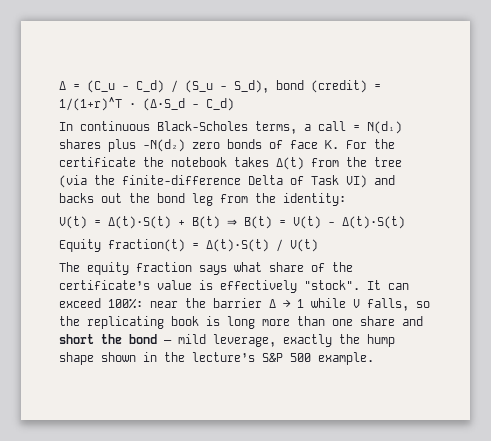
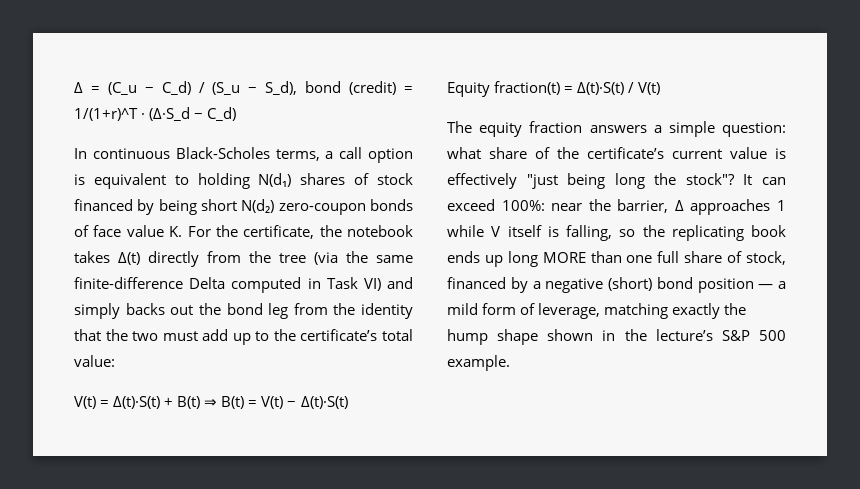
- In continuous Black-Scholes terms, a call = N(d₁) shares plus −N(d₂) zero bonds of face K. For the certificate the notebook takes Δ(t) from the tree (via the finite-difference Delta of Task VI) and backs out the bond leg from the identity:
+ In continuous Black-Scholes terms, a call option is equivalent to holding N(d₁) shares of stock financed by being short N(d₂) zero-coupon bonds of face value K. For the certificate, the notebook takes Δ(t) directly from the tree (via the same finite-difference Delta computed in Task VI) and simply backs out the bond leg from the identity that the two must add up to the certificate’s total value:
- The equity fraction says what share of the certificate’s value is effectively "stock".
+ The equity fraction answers a simple question: what share of the certificate’s current value is effectively "just being long the stock"?
- It can exceed 100%: near the barrier Δ → 1 while V falls, so the replicating book is long more than one share and short the bond — mild leverage, exactly the hump shape shown in the lecture’s S&P 500 example.
+ It can exceed 100%: near the barrier, Δ approaches 1 while V itself is falling, so the replicating book ends up long MORE than one full share of stock, financed by a negative (short) bond position — a mild form of leverage, matching exactly the hump shape shown in the lecture’s S&P 500 example.

